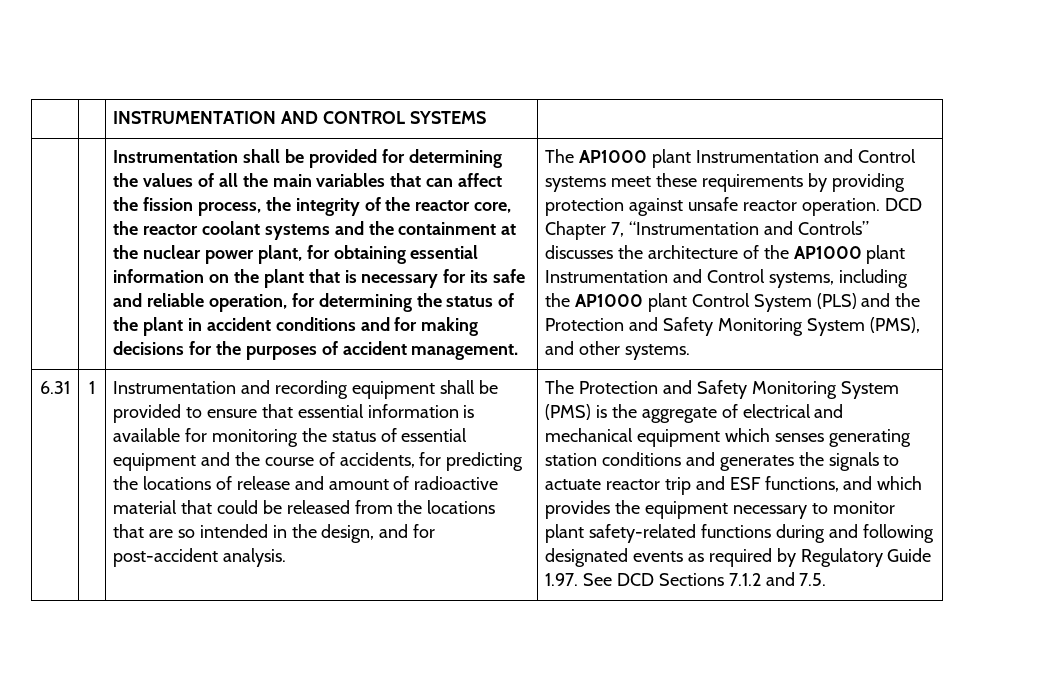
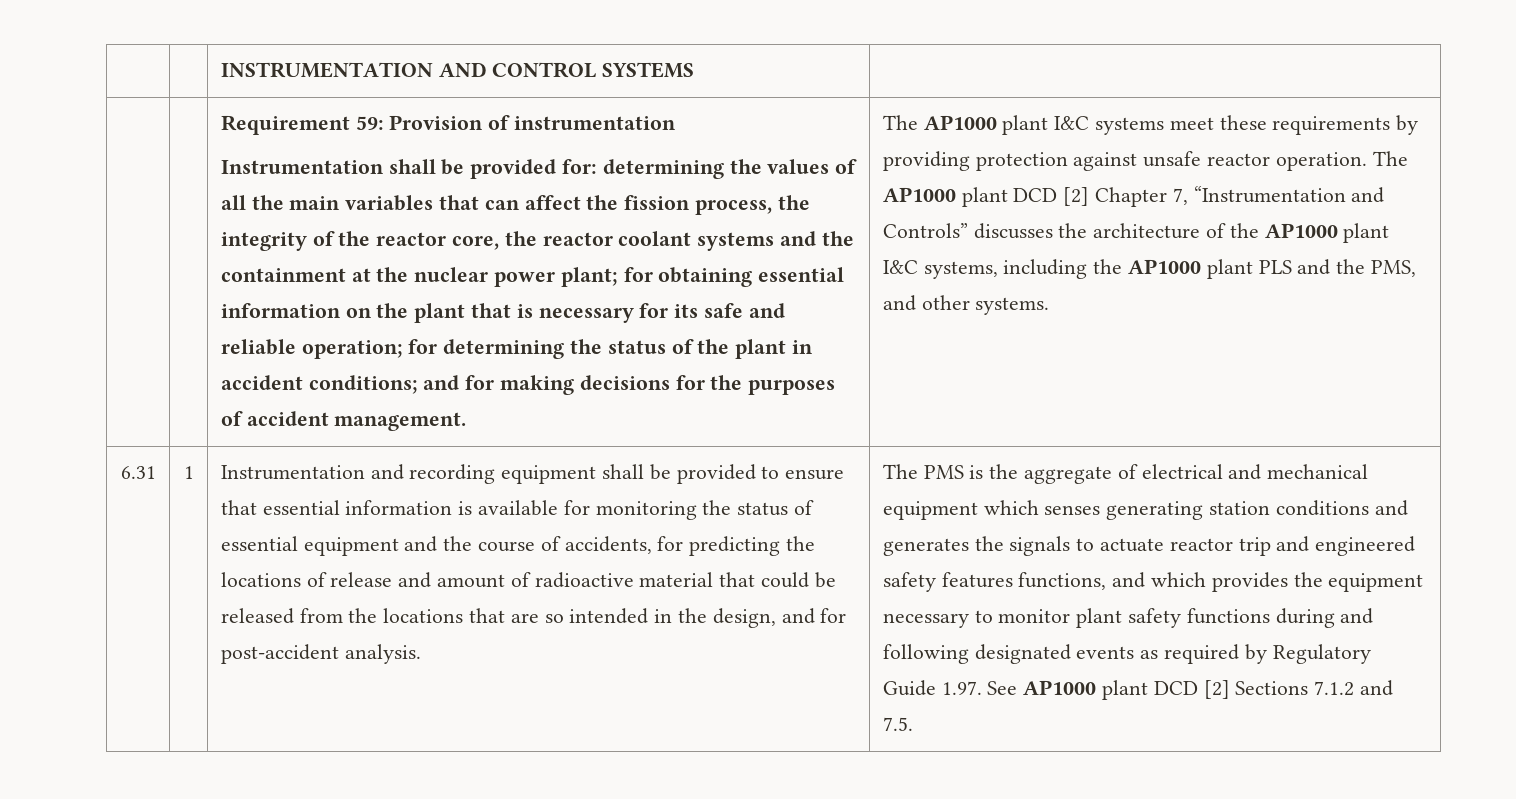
+ Requirement 59: Provision of instrumentation
- Instrumentation shall be provided for determining the values of all the main variables that can affect the fission process, the integrity of the reactor core, the reactor coolant systems and the containment at the nuclear power plant, for obtaining essential information on the plant that is necessary for its safe and reliable operation, for determining the status of the plant in accident conditions and for making decisions for the purposes of accident management.
+ Instrumentation shall be provided for: determining the values of all the main variables that can affect the fission process, the integrity of the reactor core, the reactor coolant systems and the containment at the nuclear power plant; for obtaining essential information on the plant that is necessary for its safe and reliable operation; for determining the status of the plant in accident conditions; and for making decisions for the purposes of accident management.
- The AP1000 plant Instrumentation and Control systems meet these requirements by providing protection against unsafe reactor operation.
+ The AP1000 plant I&C systems meet these requirements by providing protection against unsafe reactor operation.
- DCD Chapter 7, “Instrumentation and Controls” discusses the architecture of the AP1000 plant Instrumentation and Control systems, including the AP1000 plant Control System (PLS) and the Protection and Safety Monitoring System (PMS), and other systems.
+ The AP1000 plant DCD [2] Chapter 7, “Instrumentation and Controls” discusses the architecture of the AP1000 plant I&C systems, including the AP1000 plant PLS and the PMS, and other systems.
- The Protection and Safety Monitoring System (PMS) is the aggregate of electrical and mechanical equipment which senses generating station conditions and generates the signals to actuate reactor trip and ESF functions, and which provides the equipment necessary to monitor plant safety-related functions during and following designated events as required by Regulatory Guide 1.97. See DCD Sections 7.1.2 and 7.5.
+ The PMS is the aggregate of electrical and mechanical equipment which senses generating station conditions and generates the signals to actuate reactor trip and engineered safety features functions, and which provides the equipment necessary to monitor plant safety functions during and following designated events as required by Regulatory Guide 1.97. See AP1000 plant DCD [2] Sections 7.1.2 and 7.5.

